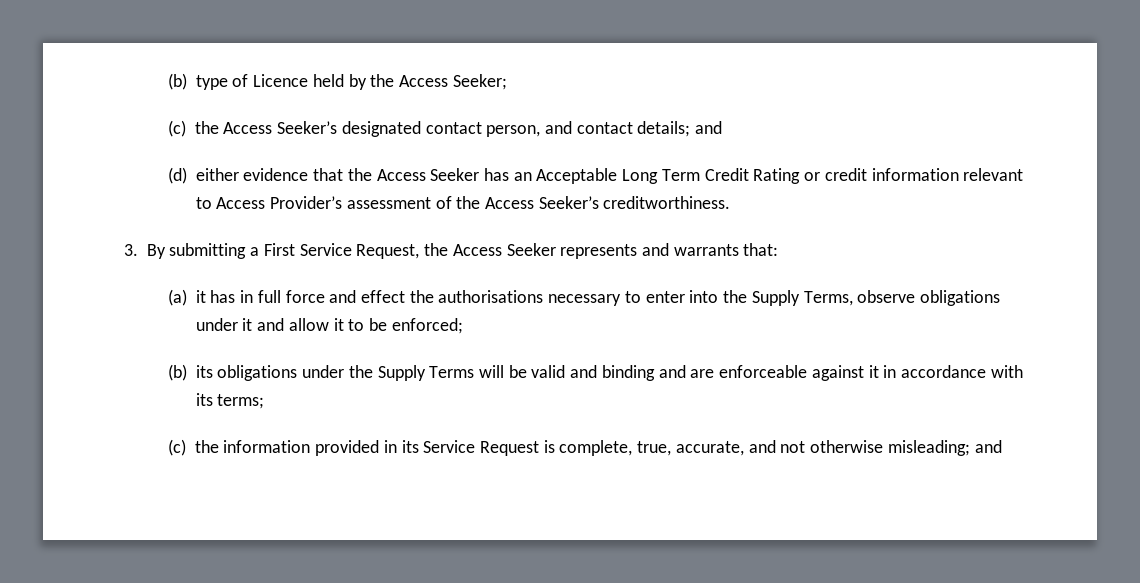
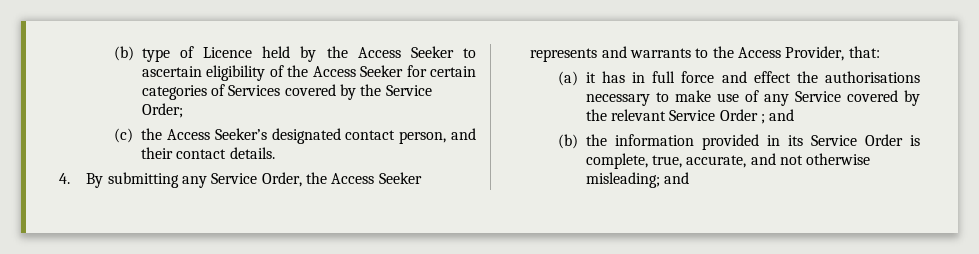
- (b) type of Licence held by the Access Seeker;
+ (b) type of Licence held by the Access Seeker to ascertain eligibility of the Access Seeker for certain categories of Services covered by the Service Order;
- (c) the Access Seeker’s designated contact person, and contact details; and
- (d) either evidence that the Access Seeker has an Acceptable Long Term Credit Rating or credit information relevant to Access Provider’s assessment of the Access Seeker’s creditworthiness.
- 3. By submitting a First Service Request, the Access Seeker represents and warrants that:
+ (c) the Access Seeker’s designated contact person, and their contact details.
+ 4. By submitting any Service Order, the Access Seeker represents and warrants to the Access Provider, that:
- (a) it has in full force and effect the authorisations necessary to enter into the Supply Terms, observe obligations under it and allow it to be enforced;
- (b) its obligations under the Supply Terms will be valid and binding and are enforceable against it in accordance with its terms;
- (c) the information provided in its Service Request is complete, true, accurate, and not otherwise misleading; and
+ (a) it has in full force and effect the authorisations necessary to make use of any Service covered by the relevant Service Order ; and
+ (b) the information provided in its Service Order is complete, true, accurate, and not otherwise misleading; and

